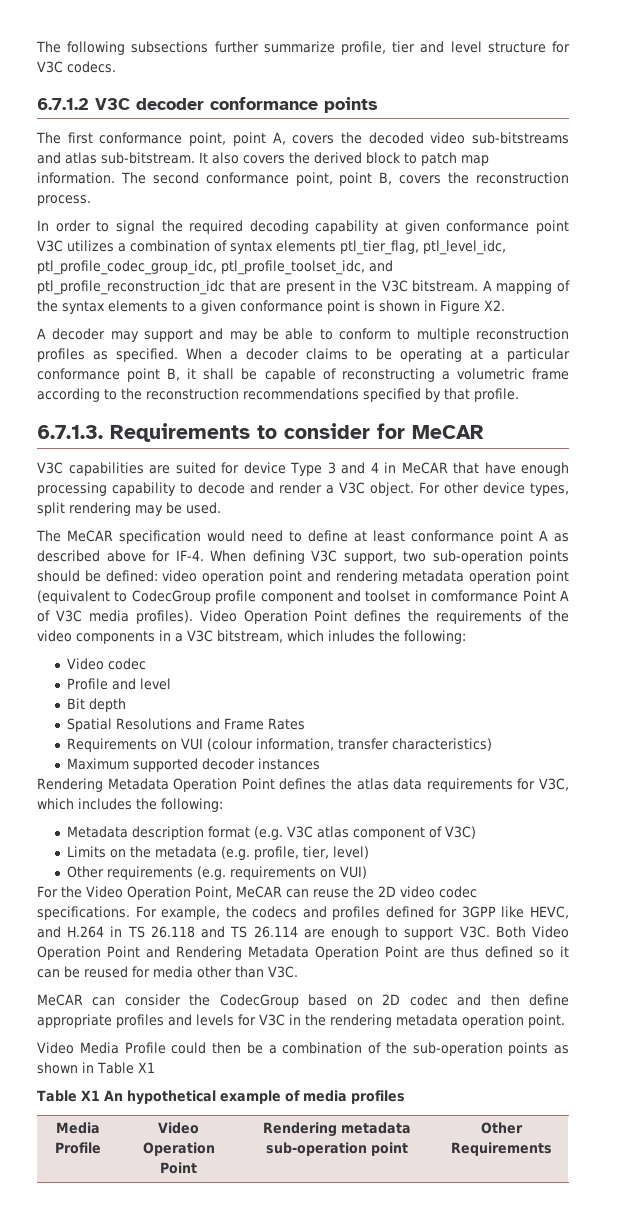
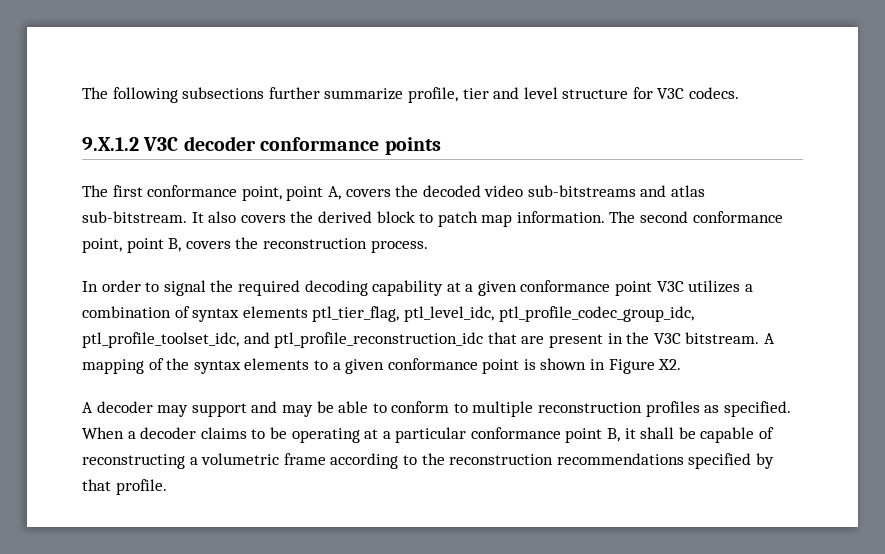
- 6.7.1.2 V3C decoder conformance points
+ 9.X.1.2 V3C decoder conformance points
- In order to signal the required decoding capability at given conformance point V3C utilizes a combination of syntax elements ptl_tier_flag, ptl_level_idc, ptl_profile_codec_group_idc, ptl_profile_toolset_idc, and ptl_profile_reconstruction_idc that are present in the V3C bitstream.
+ In order to signal the required decoding capability at a given conformance point V3C utilizes a combination of syntax elements ptl_tier_flag, ptl_level_idc, ptl_profile_codec_group_idc, ptl_profile_toolset_idc, and ptl_profile_reconstruction_idc that are present in the V3C bitstream.
- 6.7.1.3. Requirements to consider for MeCAR
- V3C capabilities are suited for device Type 3 and 4 in MeCAR that have enough processing capability to decode and render a V3C object. For other device types, split rendering may be used.
- The MeCAR specification would need to define at least conformance point A as described above for IF-4. When defining V3C support, two sub-operation points should be defined: video operation point and rendering metadata operation point (equivalent to CodecGroup profile component and toolset in comformance Point A of V3C media profiles). Video Operation Point defines the requirements of the video components in a V3C bitstream, which inludes the following:
- Video codec
- Profile and level
- Bit depth
- Spatial Resolutions and Frame Rates
- Requirements on VUI (colour information, transfer characteristics)
- Maximum supported decoder instances
- Rendering Metadata Operation Point defines the atlas data requirements for V3C, which includes the following:
- Metadata description format (e.g. V3C atlas component of V3C)
- Limits on the metadata (e.g. profile, tier, level)
- Other requirements (e.g. requirements on VUI)
- For the Video Operation Point, MeCAR can reuse the 2D video codec specifications. For example, the codecs and profiles defined for 3GPP like HEVC, and H.264 in TS 26.118 and TS 26.114 are enough to support V3C. Both Video Operation Point and Rendering Metadata Operation Point are thus defined so it can be reused for media other than V3C.
- MeCAR can consider the CodecGroup based on 2D codec and then define appropriate profiles and levels for V3C in the rendering metadata operation point.
- Video Media Profile could then be a combination of the sub-operation points as shown in Table X1
- Table X1 An hypothetical example of media profiles
- Media Profile | Video Operation Point | Rendering metadata sub-operation point | Other Requirements

